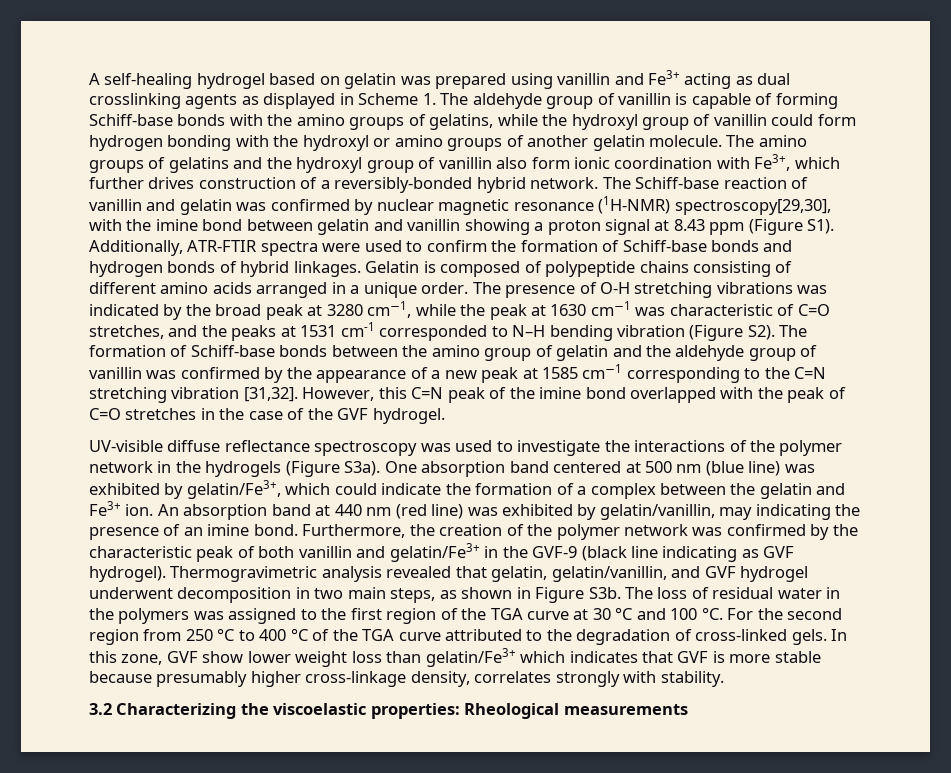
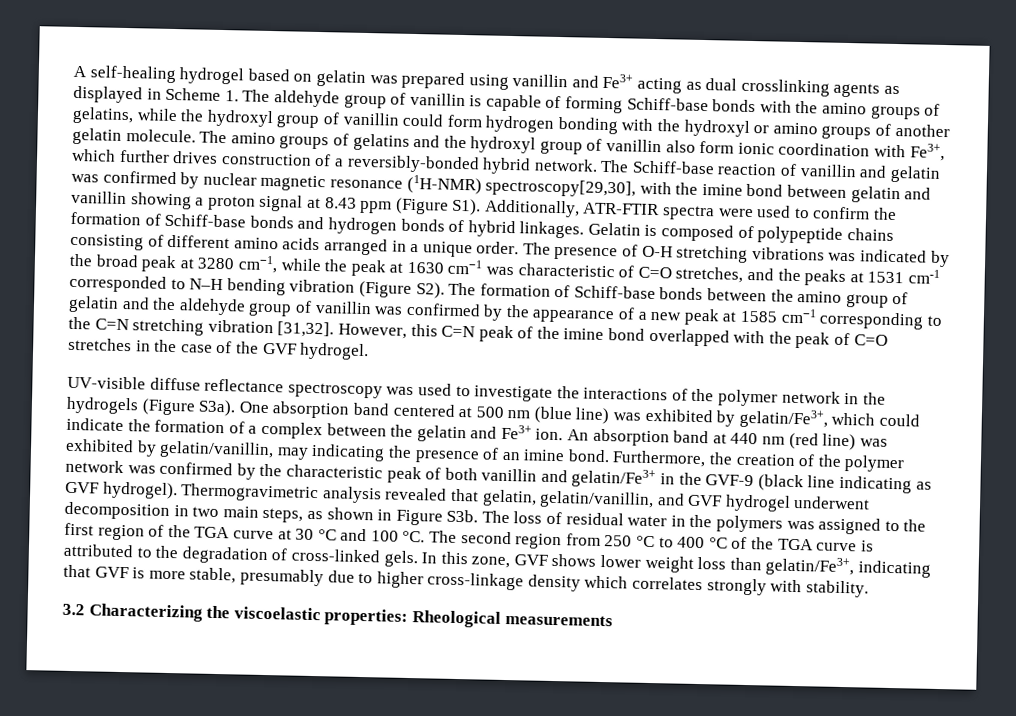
- For the second region from 250 °C to 400 °C of the TGA curve attributed to the degradation of cross-linked gels.
+ The second region from 250 °C to 400 °C of the TGA curve is attributed to the degradation of cross-linked gels.
- In this zone, GVF show lower weight loss than gelatin/Fe3+ which indicates that GVF is more stable because presumably higher cross-linkage density, correlates strongly with stability.
+ In this zone, GVF shows lower weight loss than gelatin/Fe3+, indicating that GVF is more stable, presumably due to higher cross-linkage density which correlates strongly with stability.

